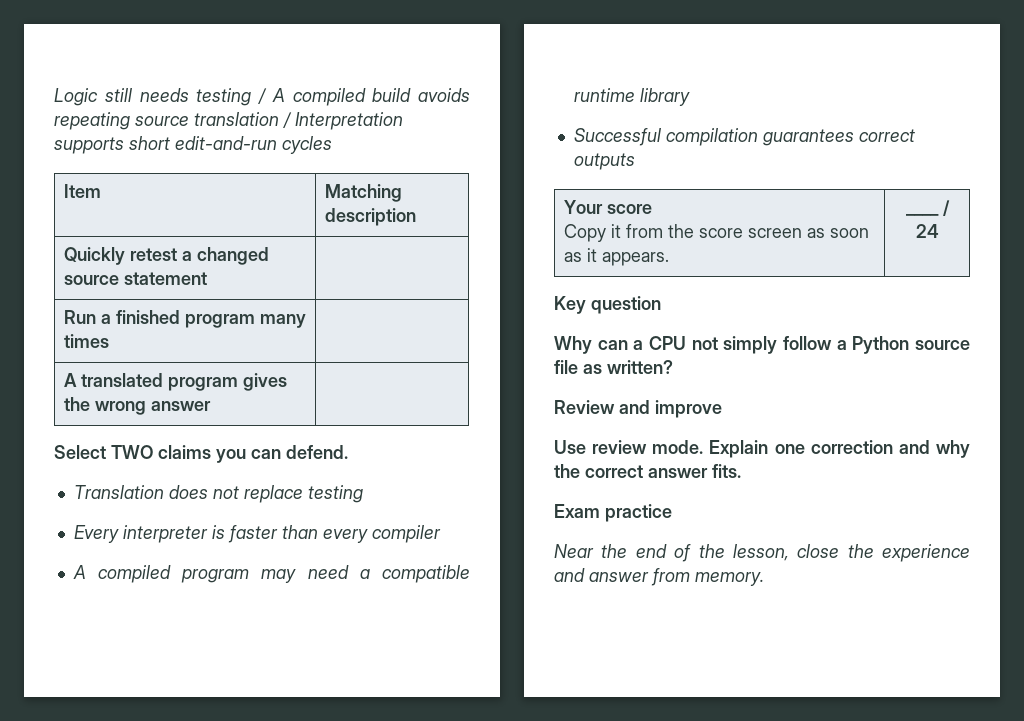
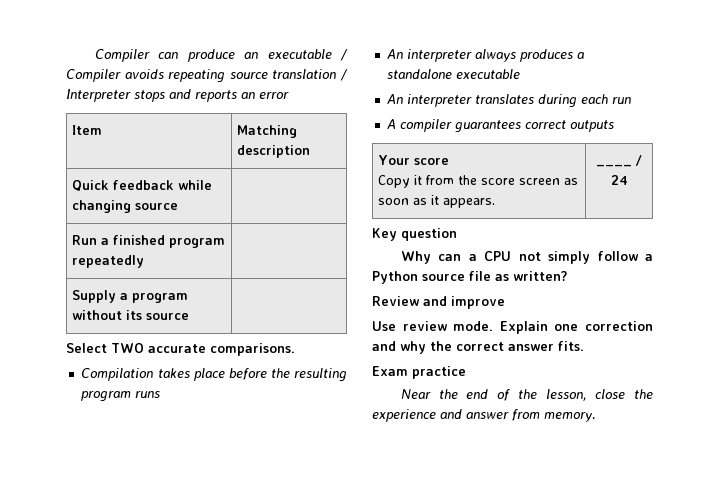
- Logic still needs testing / A compiled build avoids repeating source translation / Interpretation supports short edit-and-run cycles
+ Compiler can produce an executable / Compiler avoids repeating source translation / Interpreter stops and reports an error
- Quickly retest a changed source statement |
+ Quick feedback while changing source |
- Run a finished program many times |
- A translated program gives the wrong answer |
- Select TWO claims you can defend.
- Translation does not replace testing
- Every interpreter is faster than every compiler
- A compiled program may need a compatible runtime library
- Successful compilation guarantees correct outputs
+ Run a finished program repeatedly |
+ Supply a program without its source |
+ Select TWO accurate comparisons.
+ Compilation takes place before the resulting program runs
+ An interpreter always produces a standalone executable
+ An interpreter translates during each run
+ A compiler guarantees correct outputs

